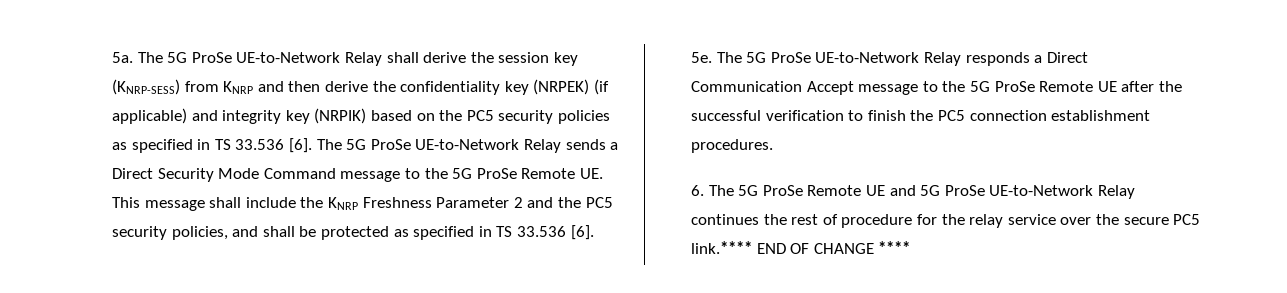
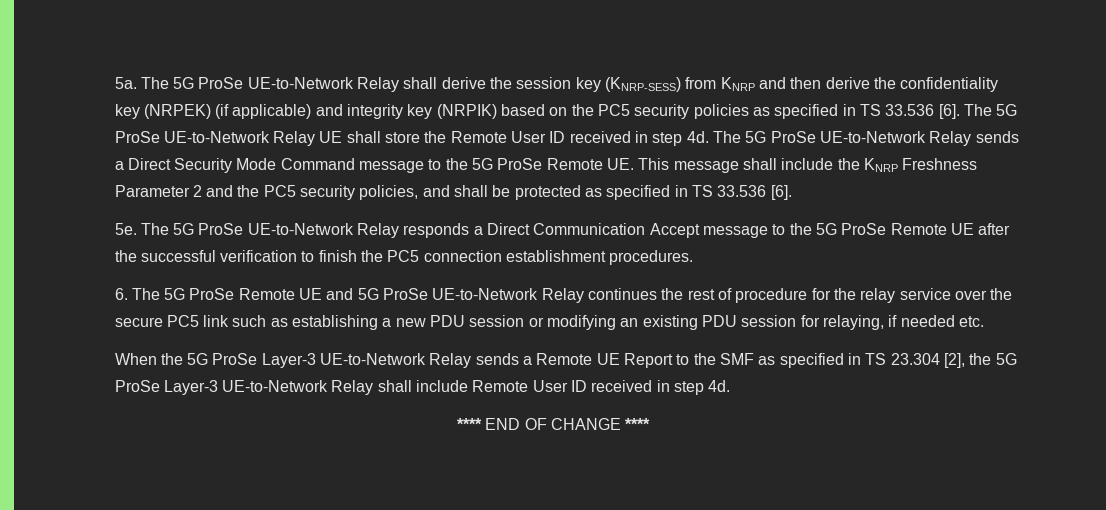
- The 5G ProSe UE-to-Network Relay sends a Direct Security Mode Command message to the 5G ProSe Remote UE. This message shall include the KNRP Freshness Parameter 2 and the PC5 security policies, and shall be protected as specified in TS 33.536 [6].
+ The 5G ProSe UE-to-Network Relay UE shall store the Remote User ID received in step 4d. The 5G ProSe UE-to-Network Relay sends a Direct Security Mode Command message to the 5G ProSe Remote UE. This message shall include the KNRP Freshness Parameter 2 and the PC5 security policies, and shall be protected as specified in TS 33.536 [6].
- 6. The 5G ProSe Remote UE and 5G ProSe UE-to-Network Relay continues the rest of procedure for the relay service over the secure PC5 link.**** END OF CHANGE ****
+ 6. The 5G ProSe Remote UE and 5G ProSe UE-to-Network Relay continues the rest of procedure for the relay service over the secure PC5 link such as establishing a new PDU session or modifying an existing PDU session for relaying, if needed etc.
+ When the 5G ProSe Layer-3 UE-to-Network Relay sends a Remote UE Report to the SMF as specified in TS 23.304 [2], the 5G ProSe Layer-3 UE-to-Network Relay shall include Remote User ID received in step 4d.
+ **** END OF CHANGE ****

